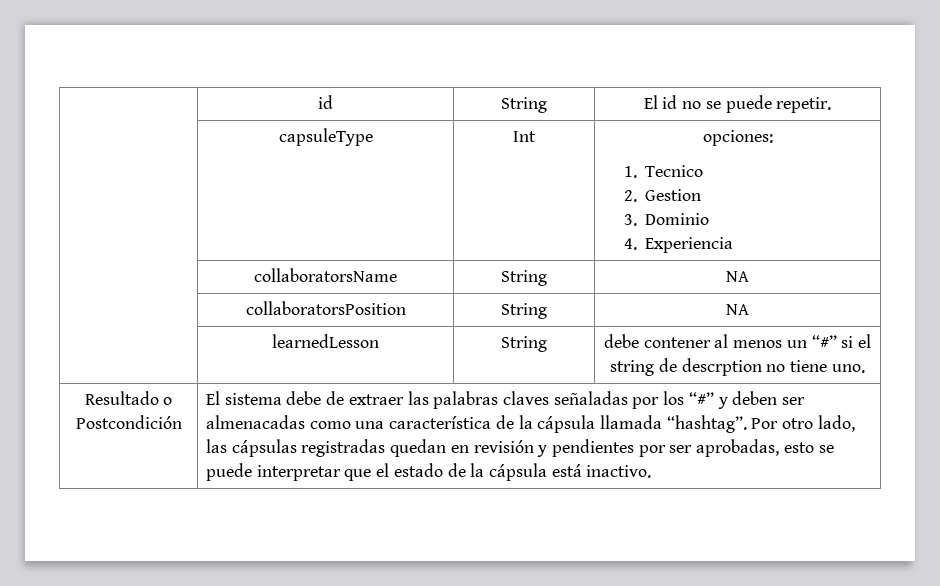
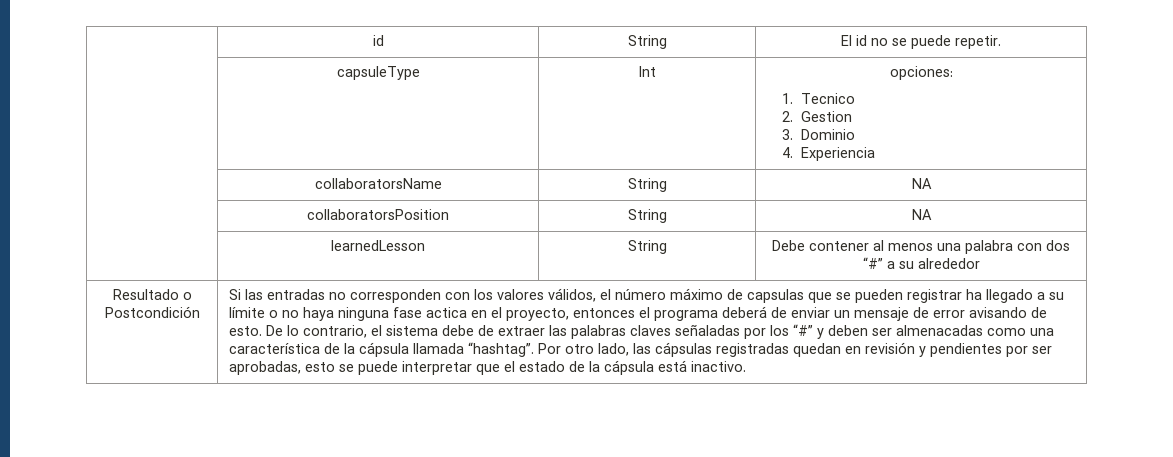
- | learnedLesson | String | debe contener al menos un “#” si el string de descrption no tiene uno.
- Resultado o Postcondición | El sistema debe de extraer las palabras claves señaladas por los “#” y deben ser almenacadas como una característica de la cápsula llamada “hashtag”.
+ | learnedLesson | String | Debe contener al menos una palabra con dos “#” a su alrededor
+ Resultado o Postcondición | Si las entradas no corresponden con los valores válidos, el número máximo de capsulas que se pueden registrar ha llegado a su límite o no haya ninguna fase actica en el proyecto, entonces el programa deberá de enviar un mensaje de error avisando de esto. De lo contrario, el sistema debe de extraer las palabras claves señaladas por los “#” y deben ser almenacadas como una característica de la cápsula llamada “hashtag”.

